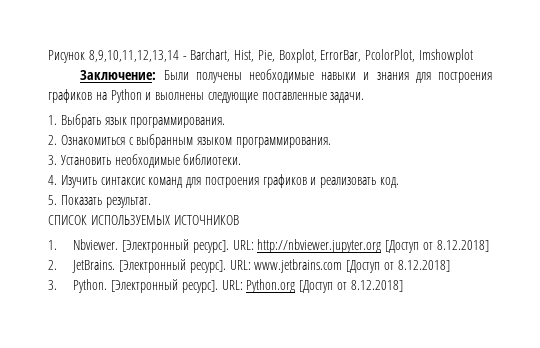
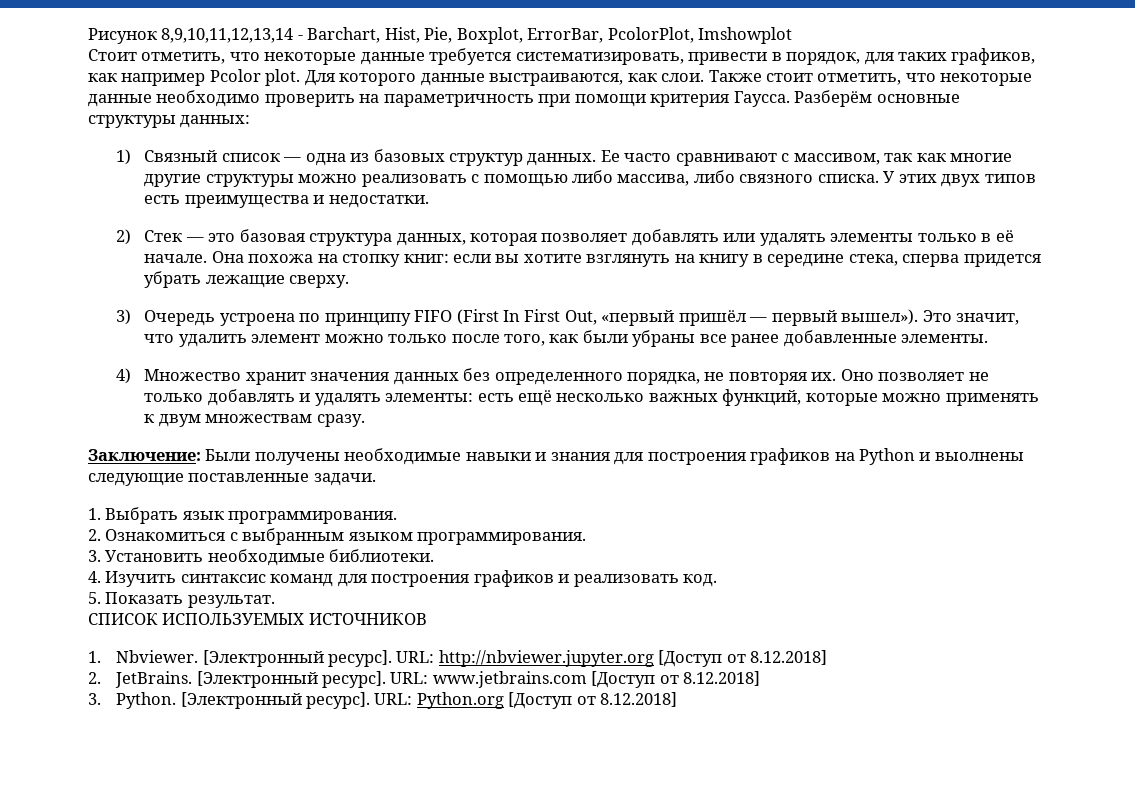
+ Стоит отметить, что некоторые данные требуется систематизировать, привести в порядок, для таких графиков, как например Pcolor plot. Для которого данные выстраиваются, как слои. Также стоит отметить, что некоторые данные необходимо проверить на параметричность при помощи критерия Гаусса. Разберём основные структуры данных:
+ 1) Связный список — одна из базовых структур данных. Ее часто сравнивают с массивом, так как многие другие структуры можно реализовать с помощью либо массива, либо связного списка. У этих двух типов есть преимущества и недостатки.
+ 2) Стек — это базовая структура данных, которая позволяет добавлять или удалять элементы только в её начале. Она похожа на стопку книг: если вы хотите взглянуть на книгу в середине стека, сперва придется убрать лежащие сверху.
+ 3) Очередь устроена по принципу FIFO (First In First Out, «первый пришёл — первый вышел»). Это значит, что удалить элемент можно только после того, как были убраны все ранее добавленные элементы.
+ 4) Множество хранит значения данных без определенного порядка, не повторяя их. Оно позволяет не только добавлять и удалять элементы: есть ещё несколько важных функций, которые можно применять к двум множествам сразу.

